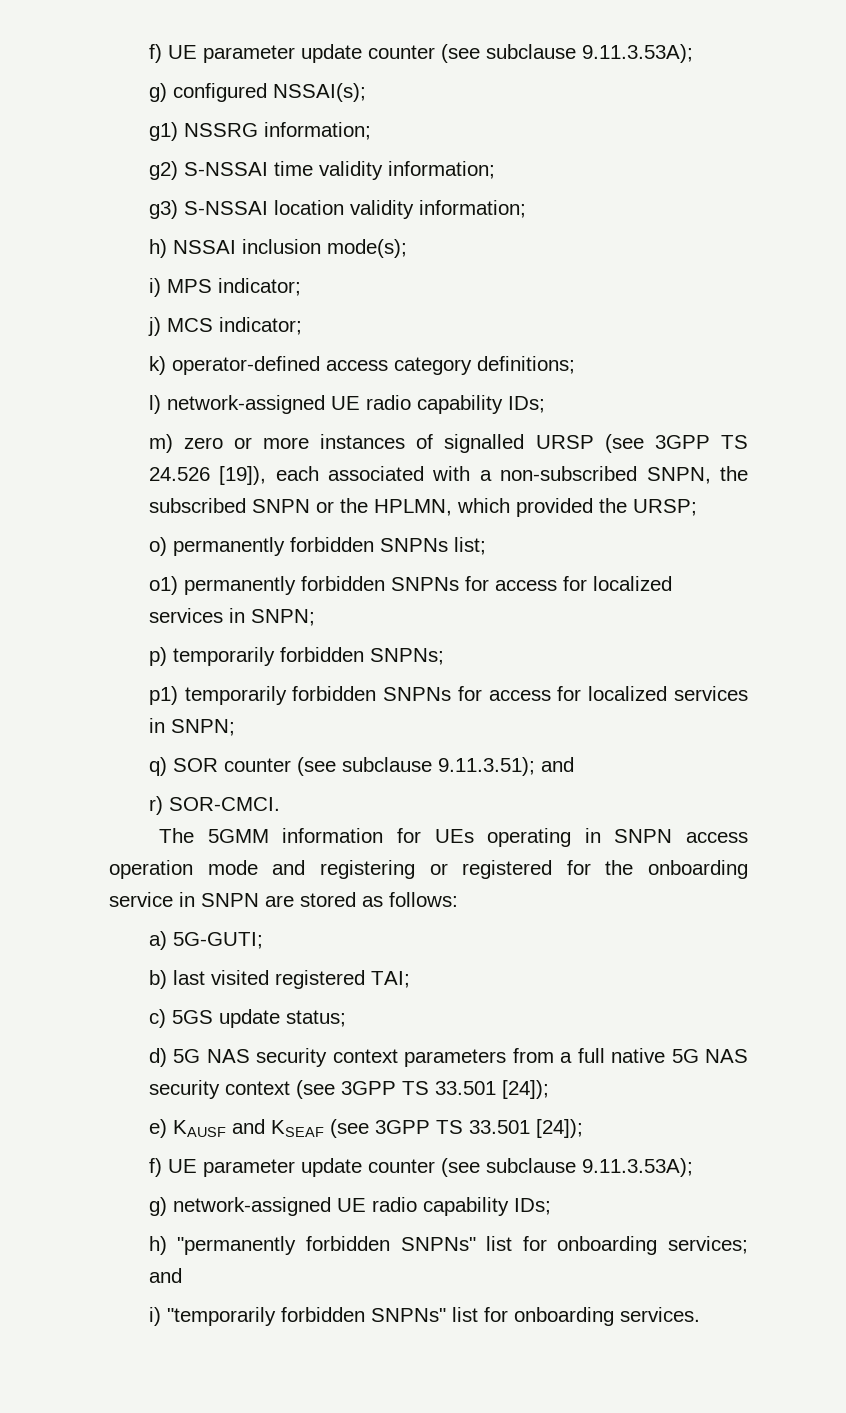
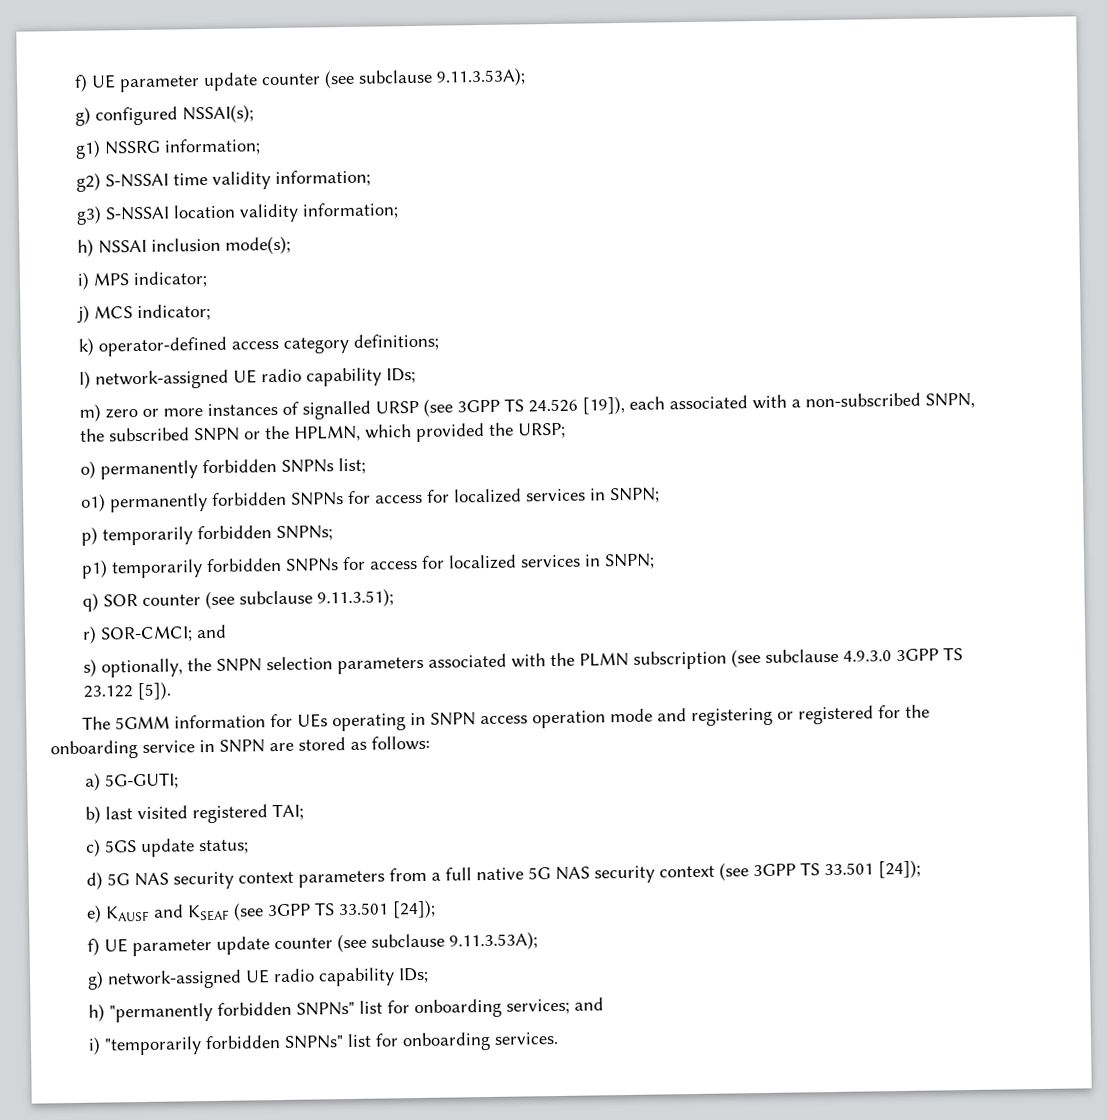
- q) SOR counter (see subclause 9.11.3.51); and
- r) SOR-CMCI.
+ q) SOR counter (see subclause 9.11.3.51);
+ r) SOR-CMCI; and
+ s) optionally, the SNPN selection parameters associated with the PLMN subscription (see subclause 4.9.3.0 3GPP TS 23.122 [5]).

